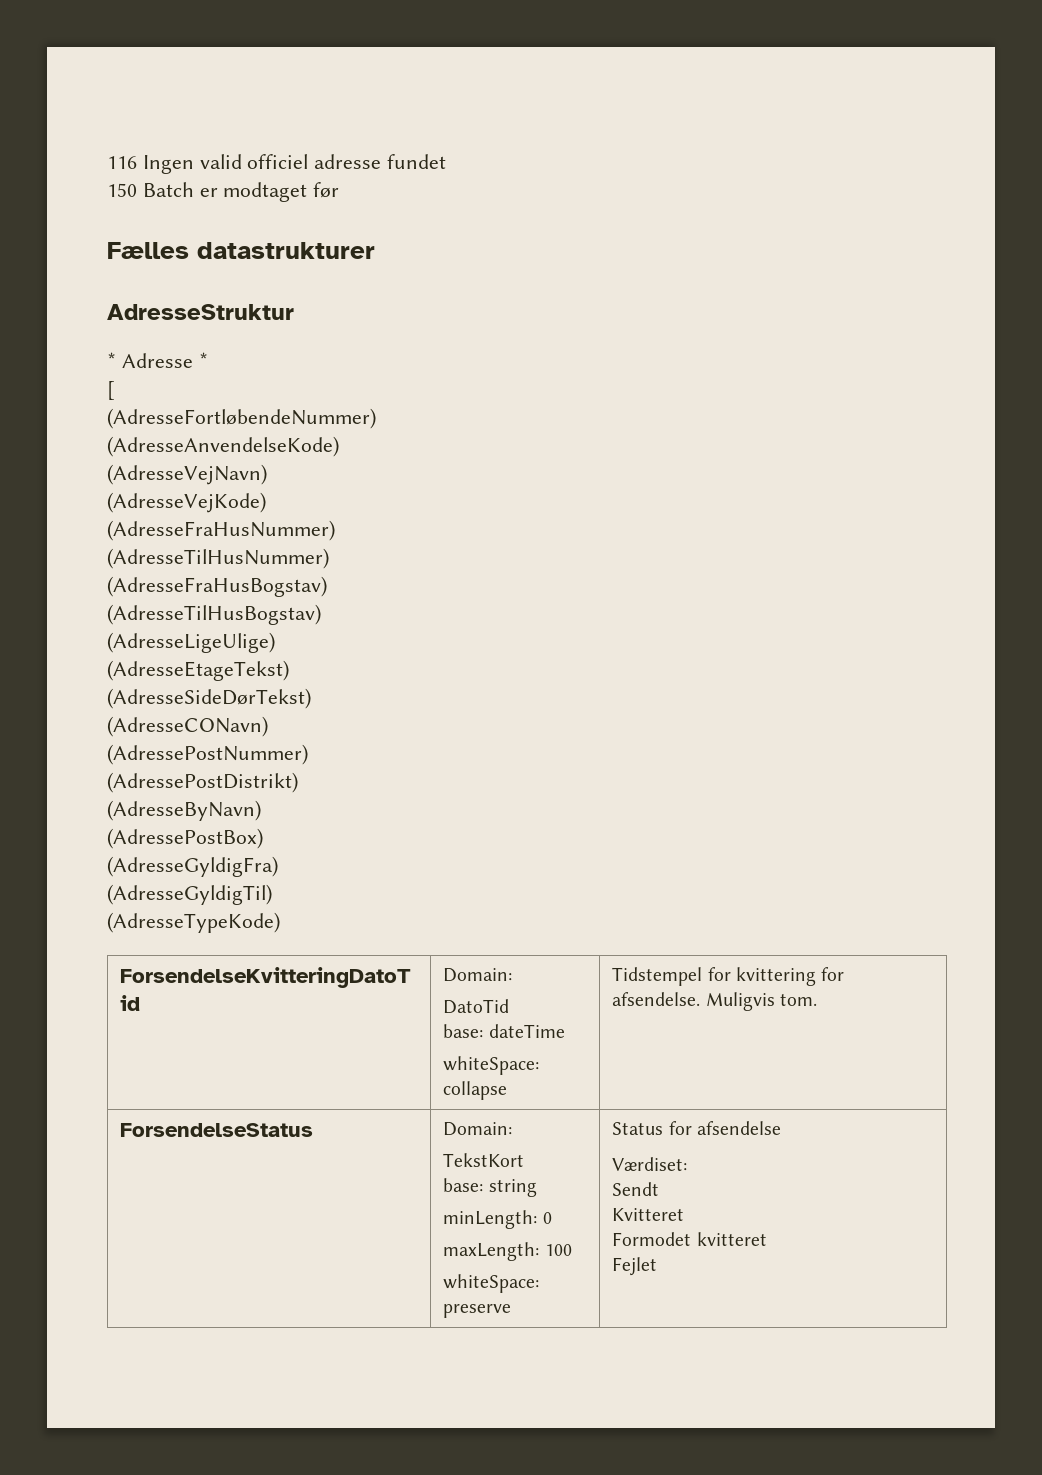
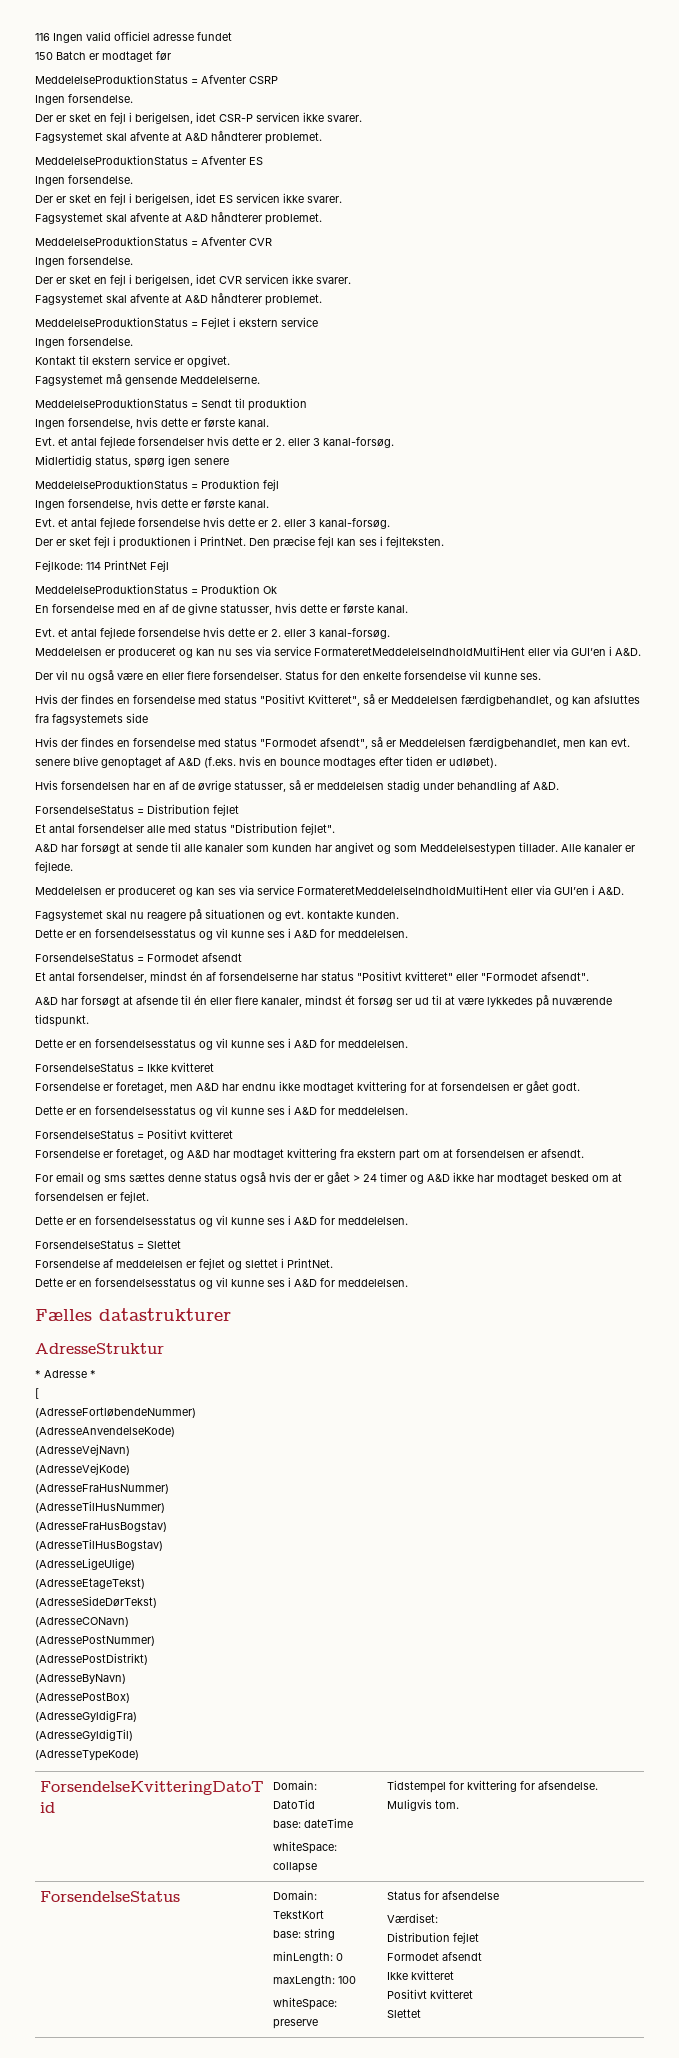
+ MeddelelseProduktionStatus = Afventer CSRP
+ Ingen forsendelse.
+ Der er sket en fejl i berigelsen, idet CSR-P servicen ikke svarer.
+ Fagsystemet skal afvente at A&D håndterer problemet.
+ MeddelelseProduktionStatus = Afventer ES
+ Ingen forsendelse.
+ Der er sket en fejl i berigelsen, idet ES servicen ikke svarer.
+ Fagsystemet skal afvente at A&D håndterer problemet.
+ MeddelelseProduktionStatus = Afventer CVR
+ Ingen forsendelse.
+ Der er sket en fejl i berigelsen, idet CVR servicen ikke svarer.
+ Fagsystemet skal afvente at A&D håndterer problemet.
+ MeddelelseProduktionStatus = Fejlet i ekstern service
+ Ingen forsendelse.
+ Kontakt til ekstern service er opgivet.
+ Fagsystemet må gensende Meddelelserne.
+ MeddelelseProduktionStatus = Sendt til produktion
+ Ingen forsendelse, hvis dette er første kanal.
+ Evt. et antal fejlede forsendelser hvis dette er 2. eller 3 kanal-forsøg.
+ Midlertidig status, spørg igen senere
+ MeddelelseProduktionStatus = Produktion fejl
+ Ingen forsendelse, hvis dette er første kanal.
+ Evt. et antal fejlede forsendelse hvis dette er 2. eller 3 kanal-forsøg.
+ Der er sket fejl i produktionen i PrintNet. Den præcise fejl kan ses i fejlteksten.
+ Fejlkode: 114 PrintNet Fejl
+ MeddelelseProduktionStatus = Produktion Ok
+ En forsendelse med en af de givne statusser, hvis dette er første kanal.
+ Evt. et antal fejlede forsendelse hvis dette er 2. eller 3 kanal-forsøg.
+ Meddelelsen er produceret og kan nu ses via service FormateretMeddelelseIndholdMultiHent eller via GUI’en i A&D.
+ Der vil nu også være en eller flere forsendelser. Status for den enkelte forsendelse vil kunne ses.
+ Hvis der findes en forsendelse med status "Positivt Kvitteret", så er Meddelelsen færdigbehandlet, og kan afsluttes fra fagsystemets side
+ Hvis der findes en forsendelse med status "Formodet afsendt", så er Meddelelsen færdigbehandlet, men kan evt. senere blive genoptaget af A&D (f.eks. hvis en bounce modtages efter tiden er udløbet).
+ Hvis forsendelsen har en af de øvrige statusser, så er meddelelsen stadig under behandling af A&D.
+ ForsendelseStatus = Distribution fejlet
+ Et antal forsendelser alle med status "Distribution fejlet".
+ A&D har forsøgt at sende til alle kanaler som kunden har angivet og som Meddelelsestypen tillader. Alle kanaler er fejlede.
+ Meddelelsen er produceret og kan ses via service FormateretMeddelelseIndholdMultiHent eller via GUI’en i A&D.
+ Fagsystemet skal nu reagere på situationen og evt. kontakte kunden.
+ Dette er en forsendelsesstatus og vil kunne ses i A&D for meddelelsen.
+ ForsendelseStatus = Formodet afsendt
+ Et antal forsendelser, mindst én af forsendelserne har status "Positivt kvitteret" eller "Formodet afsendt".
+ A&D har forsøgt at afsende til én eller flere kanaler, mindst ét forsøg ser ud til at være lykkedes på nuværende tidspunkt.
+ Dette er en forsendelsesstatus og vil kunne ses i A&D for meddelelsen.
+ ForsendelseStatus = Ikke kvitteret
+ Forsendelse er foretaget, men A&D har endnu ikke modtaget kvittering for at forsendelsen er gået godt.
+ Dette er en forsendelsesstatus og vil kunne ses i A&D for meddelelsen.
+ ForsendelseStatus = Positivt kvitteret
+ Forsendelse er foretaget, og A&D har modtaget kvittering fra ekstern part om at forsendelsen er afsendt.
+ For email og sms sættes denne status også hvis der er gået > 24 timer og A&D ikke har modtaget besked om at forsendelsen er fejlet.
+ Dette er en forsendelsesstatus og vil kunne ses i A&D for meddelelsen.
+ ForsendelseStatus = Slettet
+ Forsendelse af meddelelsen er fejlet og slettet i PrintNet.
+ Dette er en forsendelsesstatus og vil kunne ses i A&D for meddelelsen.
  ForsendelseStatus | Domain:
  TekstKort
  base: string
  minLength: 0
  maxLength: 100
  whiteSpace: preserve | Status for afsendelse
  Værdiset:
- Sendt
- Kvitteret
- Formodet kvitteret
- Fejlet
+ Distribution fejlet
+ Formodet afsendt
+ Ikke kvitteret
+ Positivt kvitteret
+ Slettet

